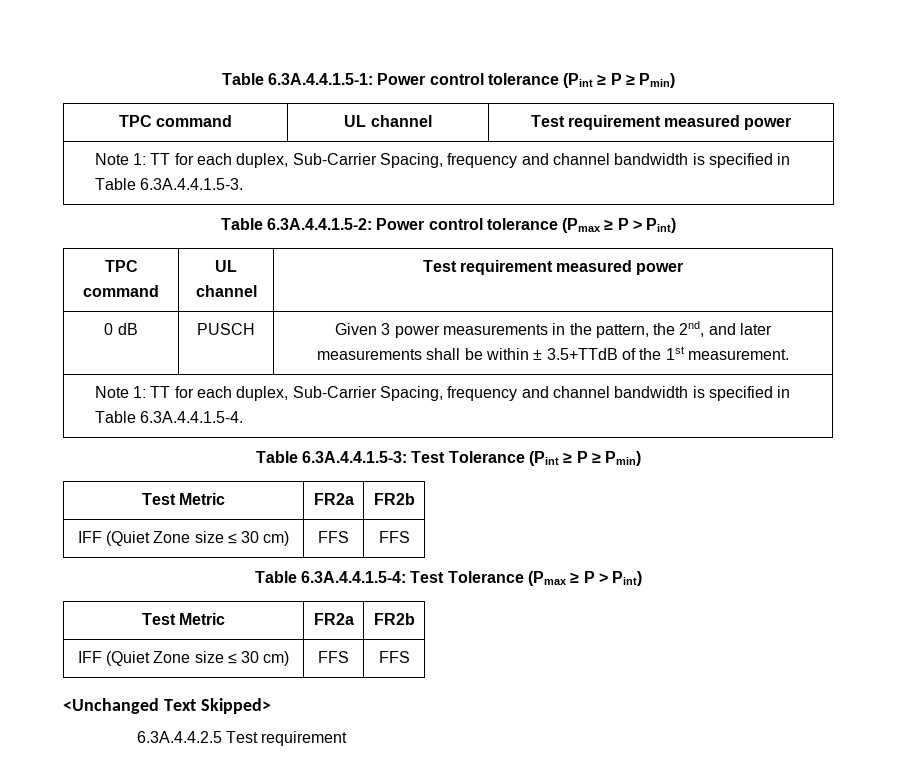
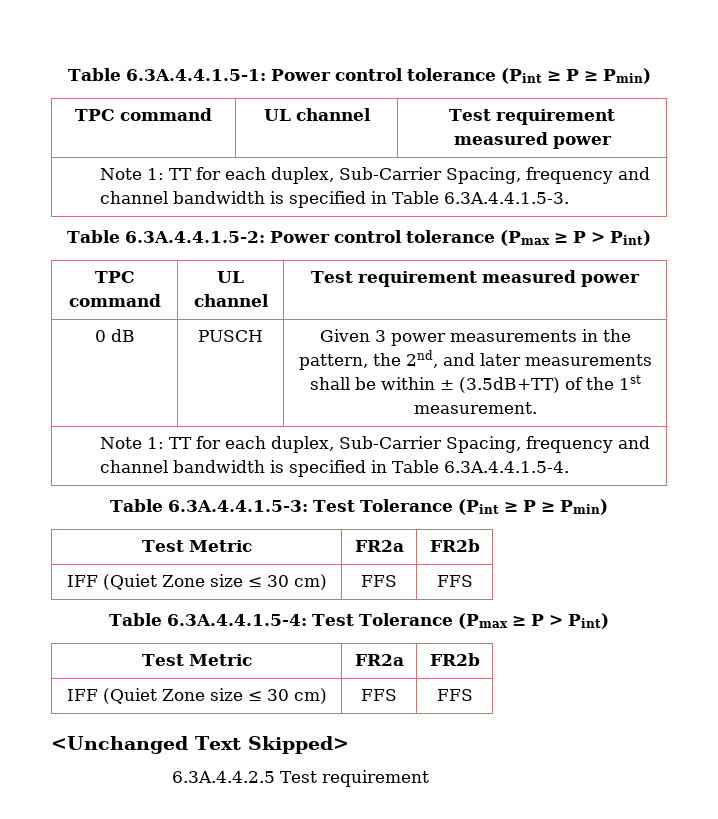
- 0 dB | PUSCH | Given 3 power measurements in the pattern, the 2nd, and later measurements shall be within ± 3.5+TTdB of the 1st measurement.
+ 0 dB | PUSCH | Given 3 power measurements in the pattern, the 2nd, and later measurements shall be within ± (3.5dB+TT) of the 1st measurement.

